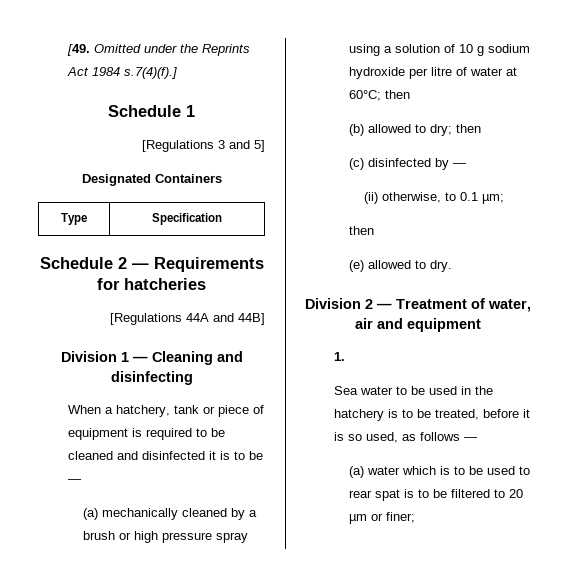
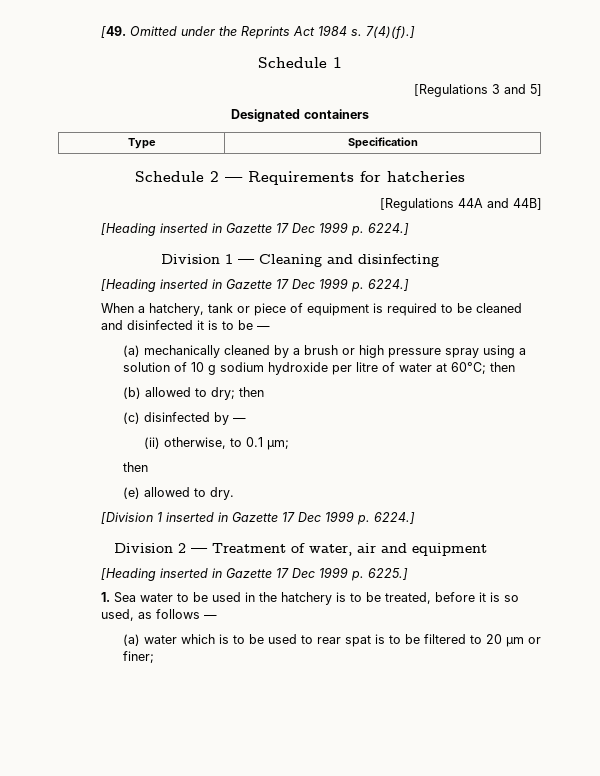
- [49. Omitted under the Reprints Act 1984 s.7(4)(f).]
+ [49. Omitted under the Reprints Act 1984 s. 7(4)(f).]
- Designated Containers
+ Designated containers
  [Regulations 44A and 44B]
+ [Heading inserted in Gazette 17 Dec 1999 p. 6224.]
  Division 1 — Cleaning and disinfecting
+ [Heading inserted in Gazette 17 Dec 1999 p. 6224.]
+ [Division 1 inserted in Gazette 17 Dec 1999 p. 6224.]
+ [Heading inserted in Gazette 17 Dec 1999 p. 6225.]
- 1.
- Sea water to be used in the hatchery is to be treated, before it is so used, as follows —
+ 1. Sea water to be used in the hatchery is to be treated, before it is so used, as follows —

